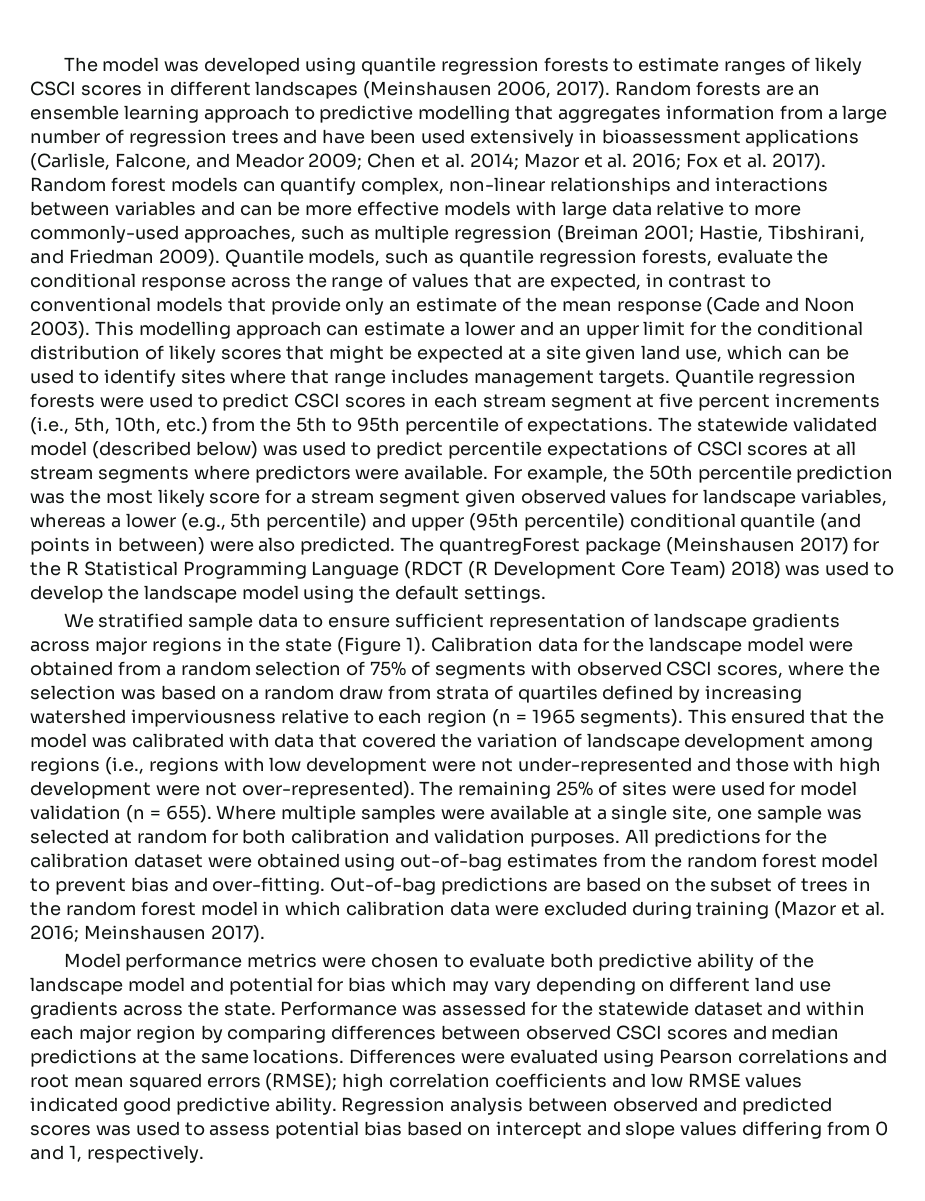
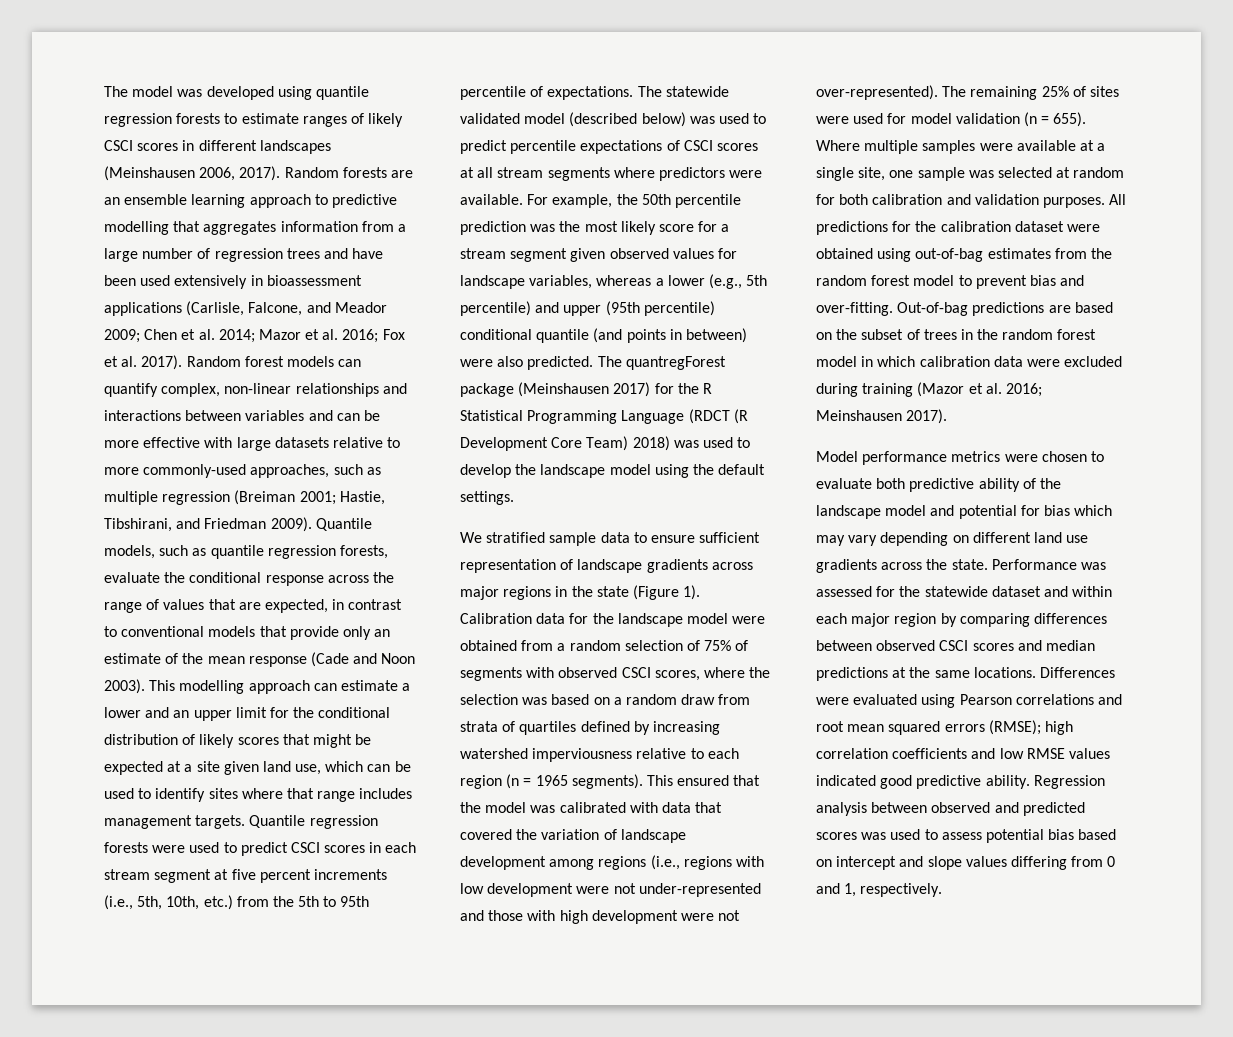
- Random forest models can quantify complex, non-linear relationships and interactions between variables and can be more effective models with large data relative to more commonly-used approaches, such as multiple regression (Breiman 2001; Hastie, Tibshirani, and Friedman 2009).
+ Random forest models can quantify complex, non-linear relationships and interactions between variables and can be more effective with large datasets relative to more commonly-used approaches, such as multiple regression (Breiman 2001; Hastie, Tibshirani, and Friedman 2009).

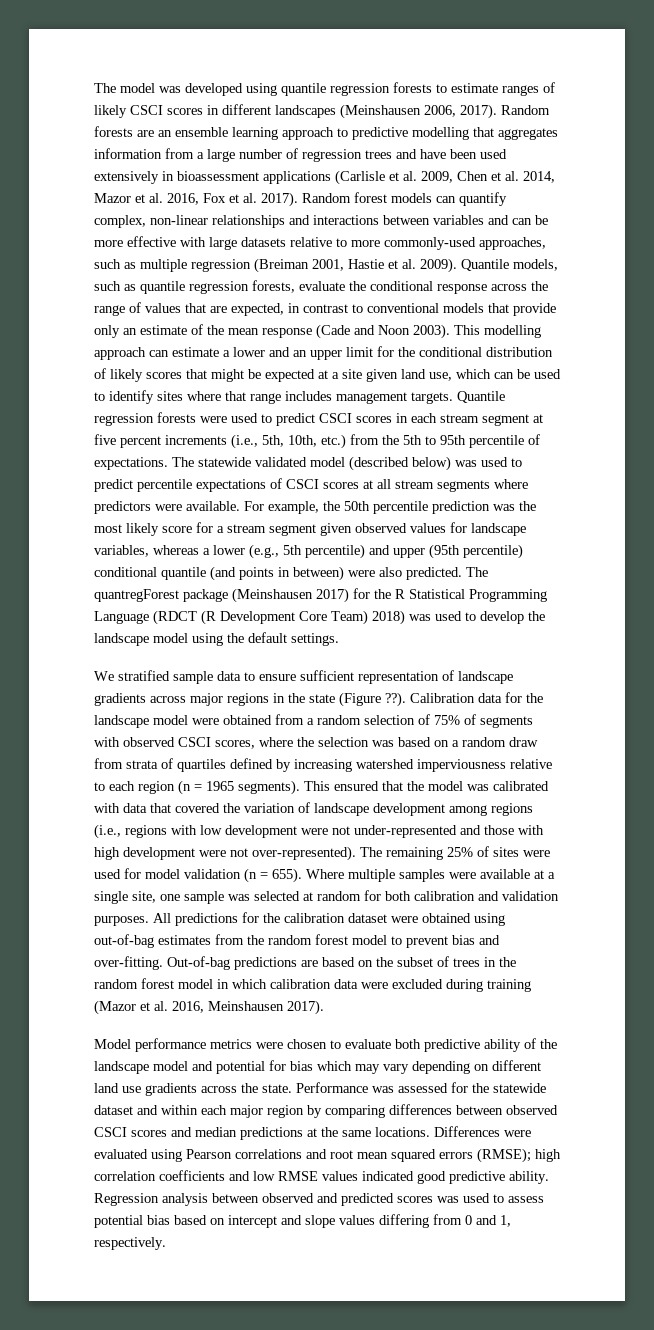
- Random forests are an ensemble learning approach to predictive modelling that aggregates information from a large number of regression trees and have been used extensively in bioassessment applications (Carlisle, Falcone, and Meador 2009; Chen et al. 2014; Mazor et al. 2016; Fox et al. 2017).
+ Random forests are an ensemble learning approach to predictive modelling that aggregates information from a large number of regression trees and have been used extensively in bioassessment applications (Carlisle et al. 2009, Chen et al. 2014, Mazor et al. 2016, Fox et al. 2017).
- Random forest models can quantify complex, non-linear relationships and interactions between variables and can be more effective with large datasets relative to more commonly-used approaches, such as multiple regression (Breiman 2001; Hastie, Tibshirani, and Friedman 2009).
+ Random forest models can quantify complex, non-linear relationships and interactions between variables and can be more effective with large datasets relative to more commonly-used approaches, such as multiple regression (Breiman 2001, Hastie et al. 2009).
- We stratified sample data to ensure sufficient representation of landscape gradients across major regions in the state (Figure 1).
+ We stratified sample data to ensure sufficient representation of landscape gradients across major regions in the state (Figure ??).
- Out-of-bag predictions are based on the subset of trees in the random forest model in which calibration data were excluded during training (Mazor et al. 2016; Meinshausen 2017).
+ Out-of-bag predictions are based on the subset of trees in the random forest model in which calibration data were excluded during training (Mazor et al. 2016, Meinshausen 2017).

